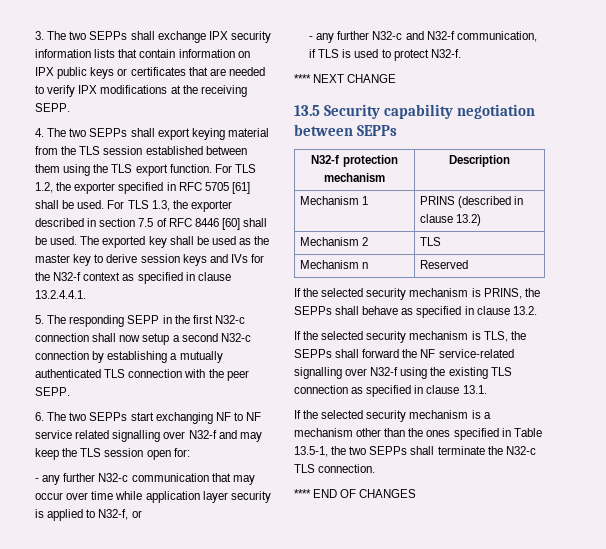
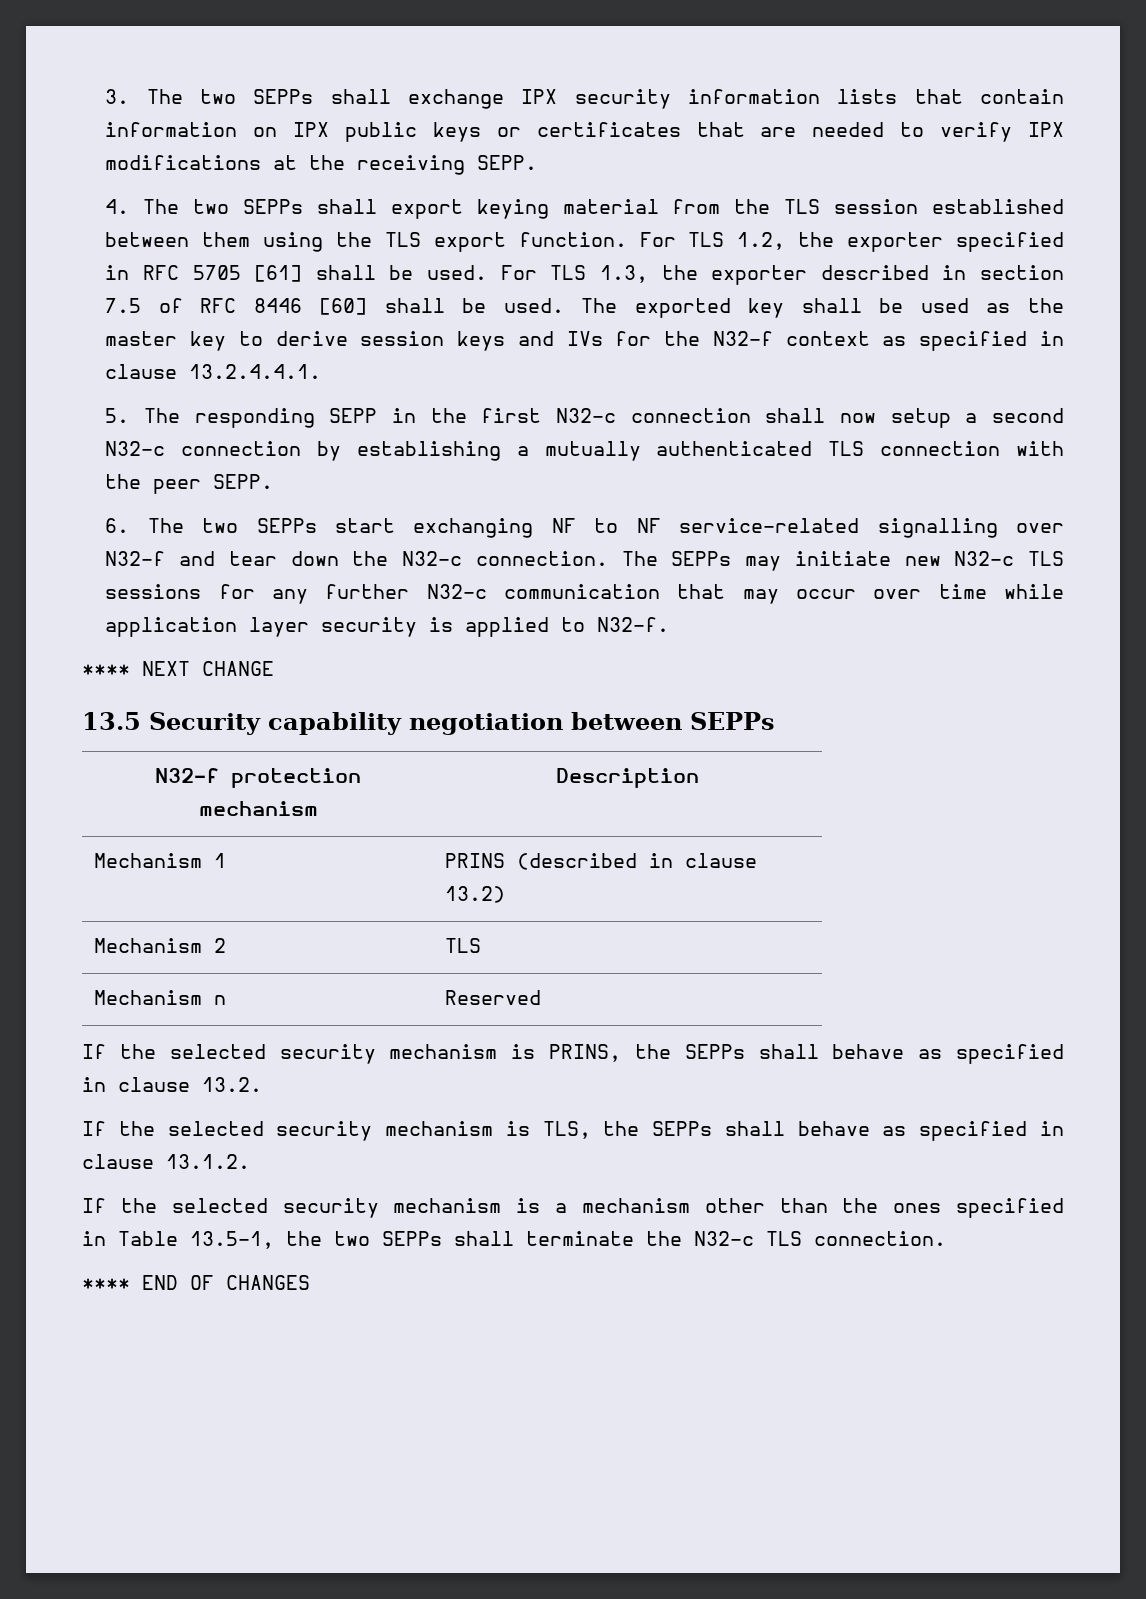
- 6. The two SEPPs start exchanging NF to NF service related signalling over N32-f and may keep the TLS session open for:
- - any further N32-c communication that may occur over time while application layer security is applied to N32-f, or
- - any further N32-c and N32-f communication, if TLS is used to protect N32-f.
+ 6. The two SEPPs start exchanging NF to NF service-related signalling over N32-f and tear down the N32-c connection. The SEPPs may initiate new N32-c TLS sessions for any further N32-c communication that may occur over time while application layer security is applied to N32-f.
- If the selected security mechanism is TLS, the SEPPs shall forward the NF service-related signalling over N32-f using the existing TLS connection as specified in clause 13.1.
+ If the selected security mechanism is TLS, the SEPPs shall behave as specified in clause 13.1.2.

